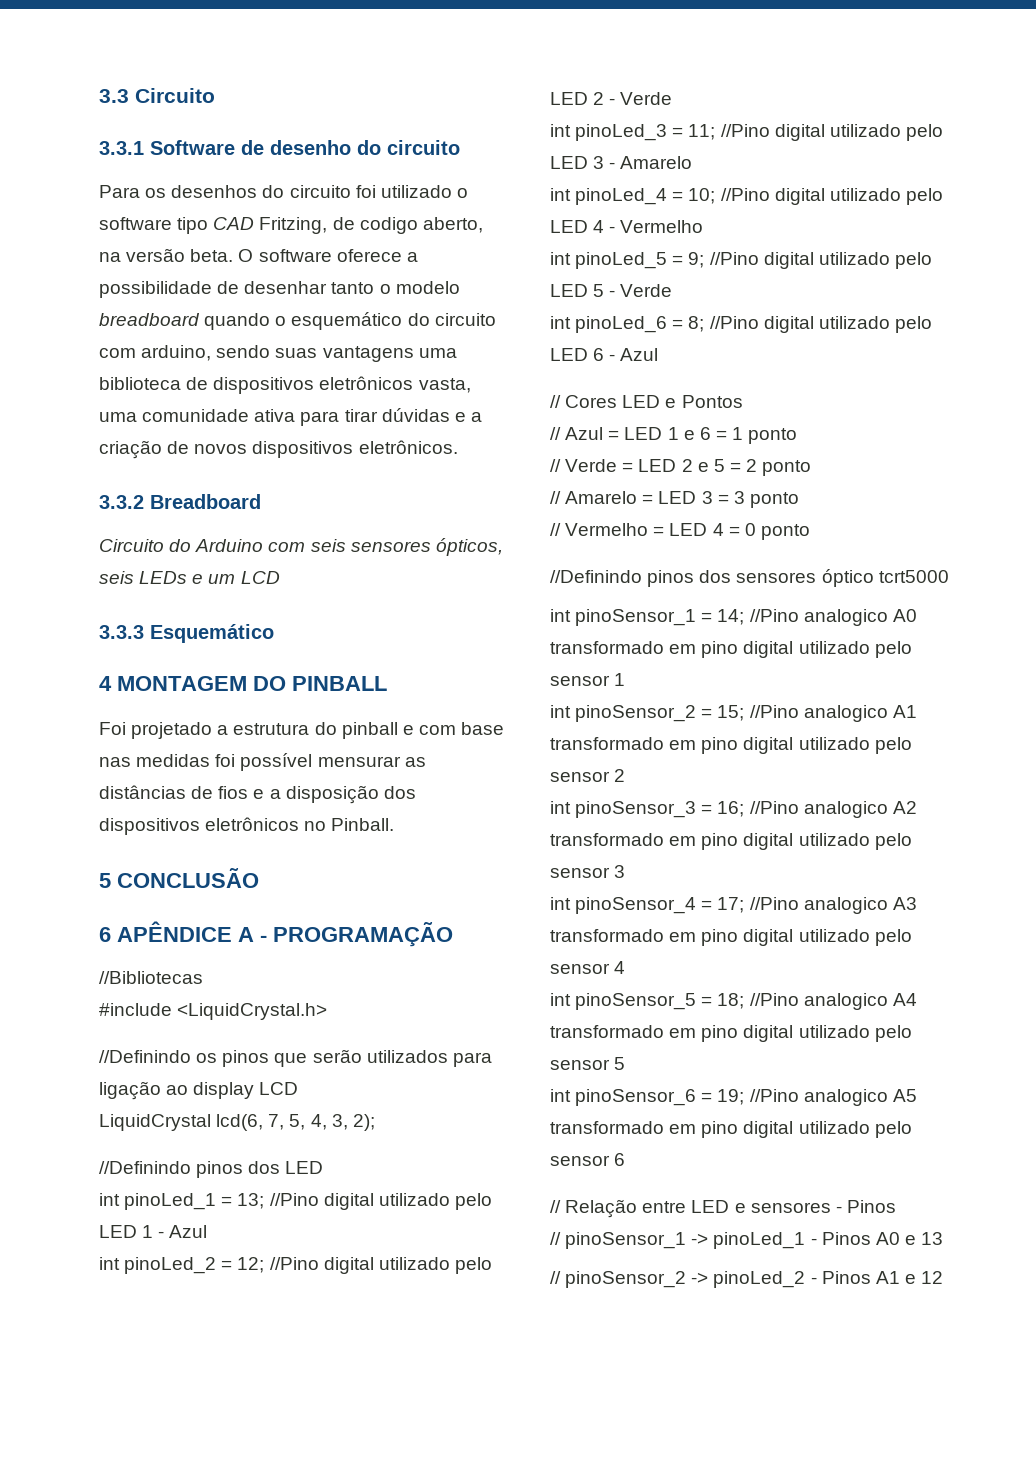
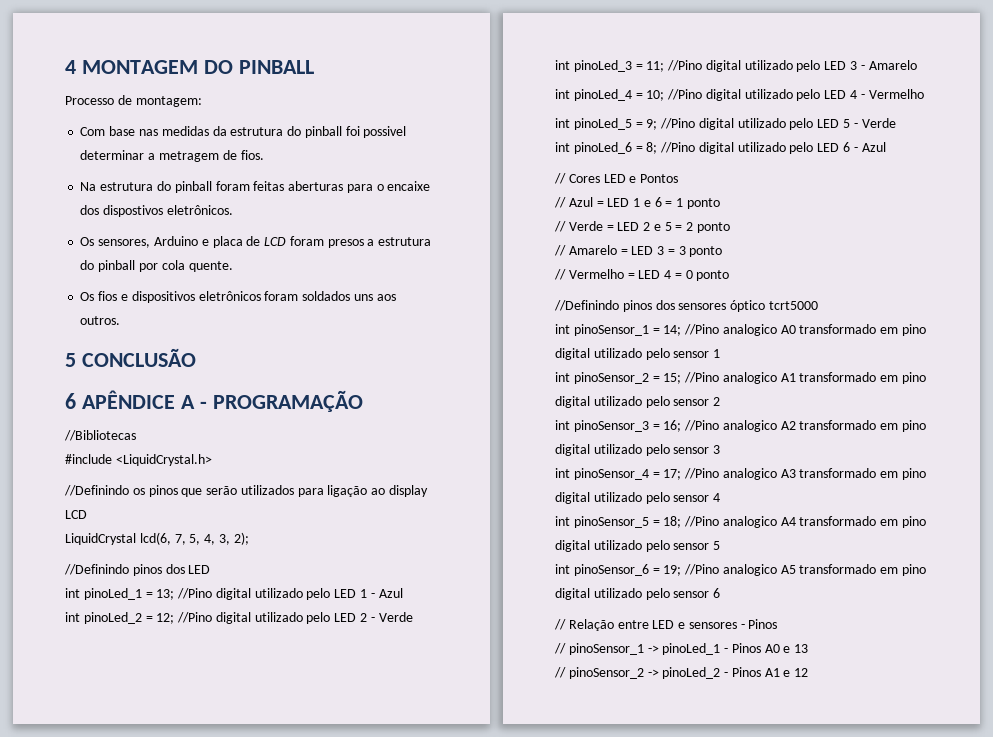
- 3.3 Circuito
- 3.3.1 Software de desenho do circuito
- Para os desenhos do circuito foi utilizado o software tipo CAD Fritzing, de codigo aberto, na versão beta. O software oferece a possibilidade de desenhar tanto o modelo breadboard quando o esquemático do circuito com arduino, sendo suas vantagens uma biblioteca de dispositivos eletrônicos vasta, uma comunidade ativa para tirar dúvidas e a criação de novos dispositivos eletrônicos.
- 3.3.2 Breadboard
- Circuito do Arduino com seis sensores ópticos, seis LEDs e um LCD
- 3.3.3 Esquemático
  4 MONTAGEM DO PINBALL
- Foi projetado a estrutura do pinball e com base nas medidas foi possível mensurar as distâncias de fios e a disposição dos dispositivos eletrônicos no Pinball.
+ Processo de montagem:
+ Com base nas medidas da estrutura do pinball foi possivel determinar a metragem de fios.
+ Na estrutura do pinball foram feitas aberturas para o encaixe dos dispostivos eletrônicos.
+ Os sensores, Arduino e placa de LCD foram presos a estrutura do pinball por cola quente.
+ Os fios e dispositivos eletrônicos foram soldados uns aos outros.

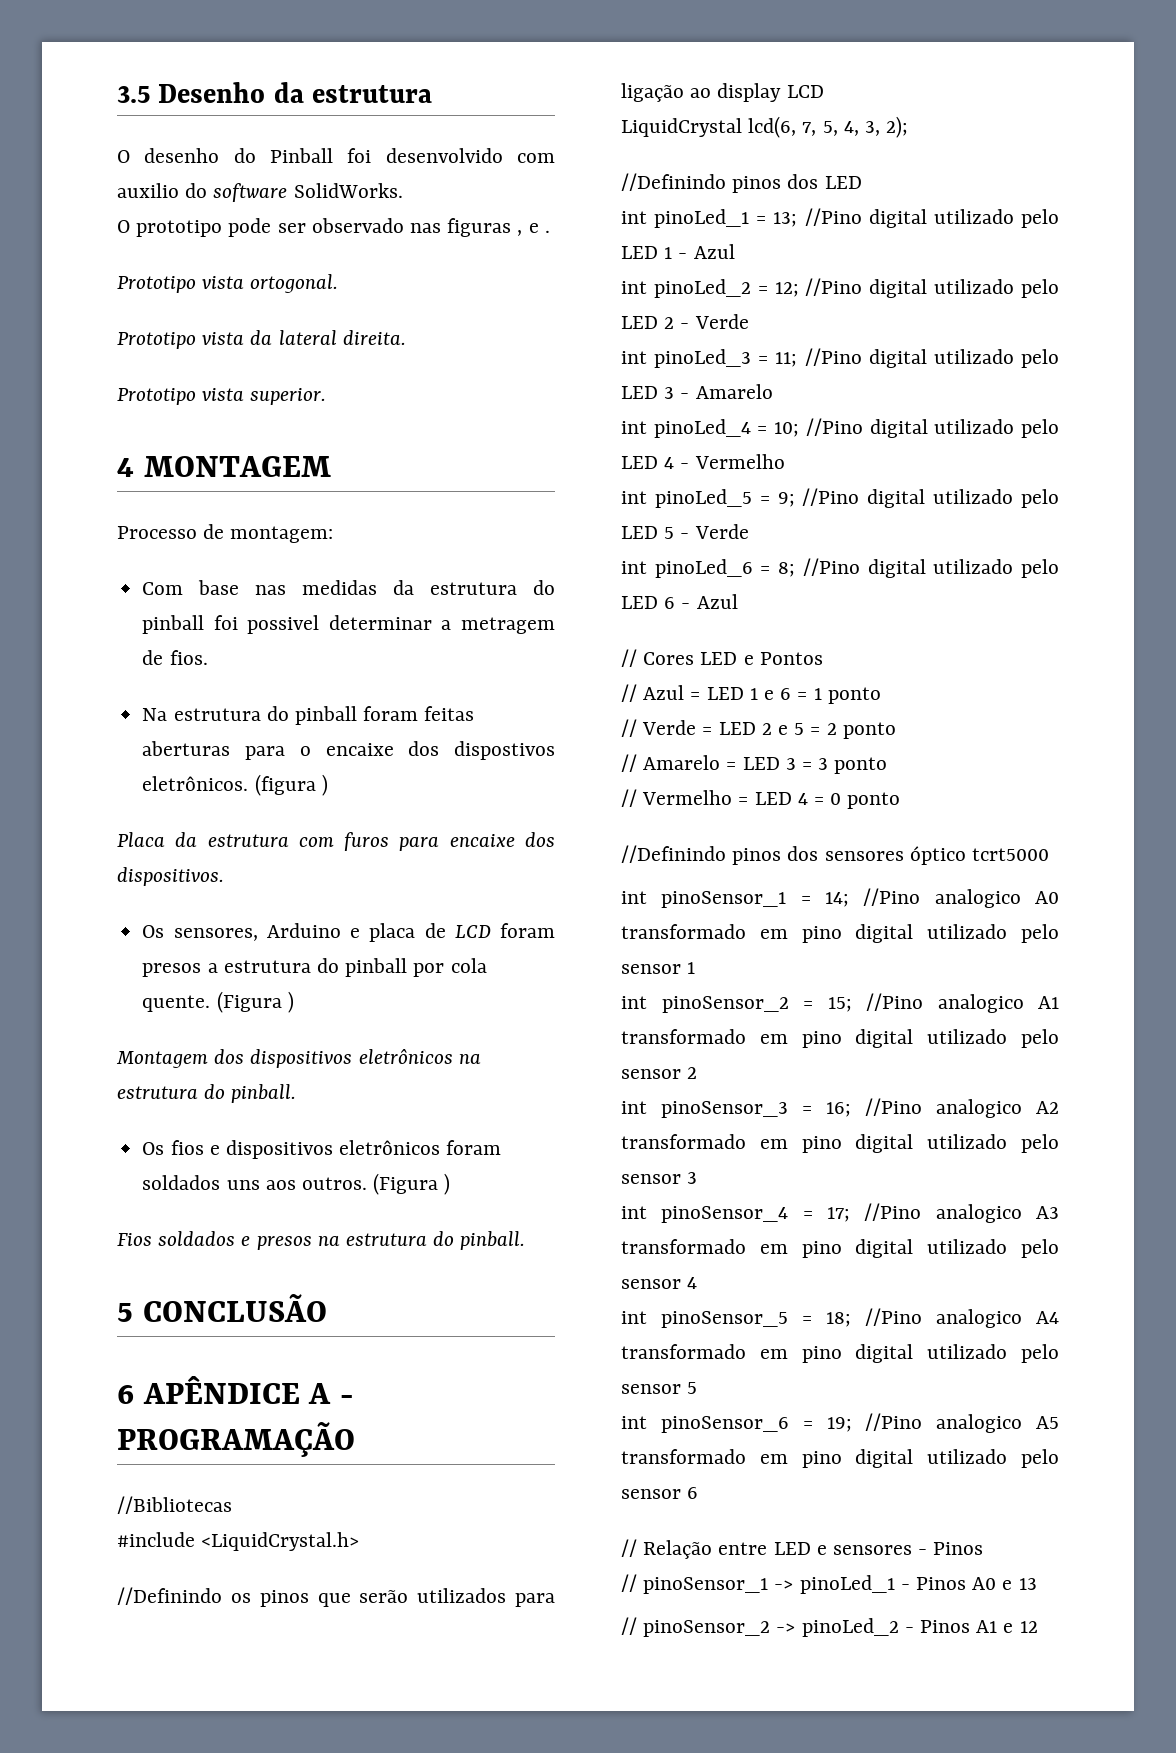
+ 3.5 Desenho da estrutura
+ O desenho do Pinball foi desenvolvido com auxilio do software SolidWorks.
+ O prototipo pode ser observado nas figuras , e .
+ Prototipo vista ortogonal.
+ Prototipo vista da lateral direita.
+ Prototipo vista superior.
- 4 MONTAGEM DO PINBALL
+ 4 MONTAGEM
+ (figura )
+ Placa da estrutura com furos para encaixe dos dispositivos.
- Os sensores, Arduino e placa de LCD foram presos a estrutura do pinball por cola quente.
+ Os sensores, Arduino e placa de LCD foram presos a estrutura do pinball por cola quente. (Figura )
+ Montagem dos dispositivos eletrônicos na estrutura do pinball.
- Os fios e dispositivos eletrônicos foram soldados uns aos outros.
+ Os fios e dispositivos eletrônicos foram soldados uns aos outros. (Figura )
+ Fios soldados e presos na estrutura do pinball.

